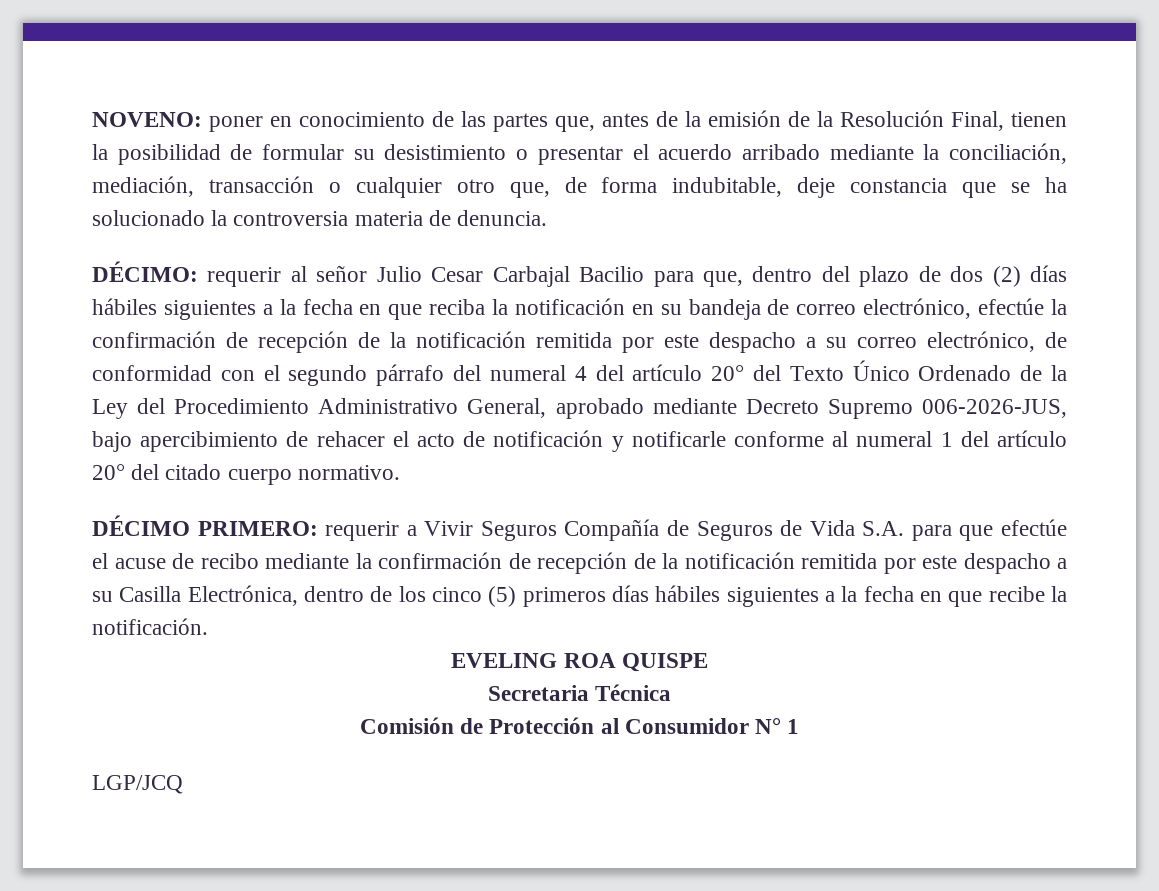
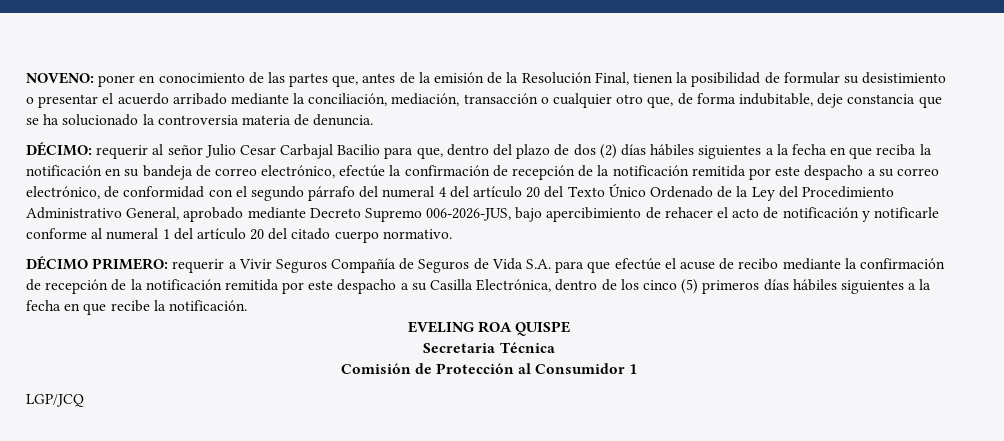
- requerir al señor Julio Cesar Carbajal Bacilio para que, dentro del plazo de dos (2) días hábiles siguientes a la fecha en que reciba la notificación en su bandeja de correo electrónico, efectúe la confirmación de recepción de la notificación remitida por este despacho a su correo electrónico, de conformidad con el segundo párrafo del numeral 4 del artículo 20° del Texto Único Ordenado de la Ley del Procedimiento Administrativo General, aprobado mediante Decreto Supremo 006-2026-JUS, bajo apercibimiento de rehacer el acto de notificación y notificarle conforme al numeral 1 del artículo 20° del citado cuerpo normativo.
+ requerir al señor Julio Cesar Carbajal Bacilio para que, dentro del plazo de dos (2) días hábiles siguientes a la fecha en que reciba la notificación en su bandeja de correo electrónico, efectúe la confirmación de recepción de la notificación remitida por este despacho a su correo electrónico, de conformidad con el segundo párrafo del numeral 4 del artículo 20 del Texto Único Ordenado de la Ley del Procedimiento Administrativo General, aprobado mediante Decreto Supremo 006-2026-JUS, bajo apercibimiento de rehacer el acto de notificación y notificarle conforme al numeral 1 del artículo 20 del citado cuerpo normativo.
- Comisión de Protección al Consumidor N° 1
+ Comisión de Protección al Consumidor 1

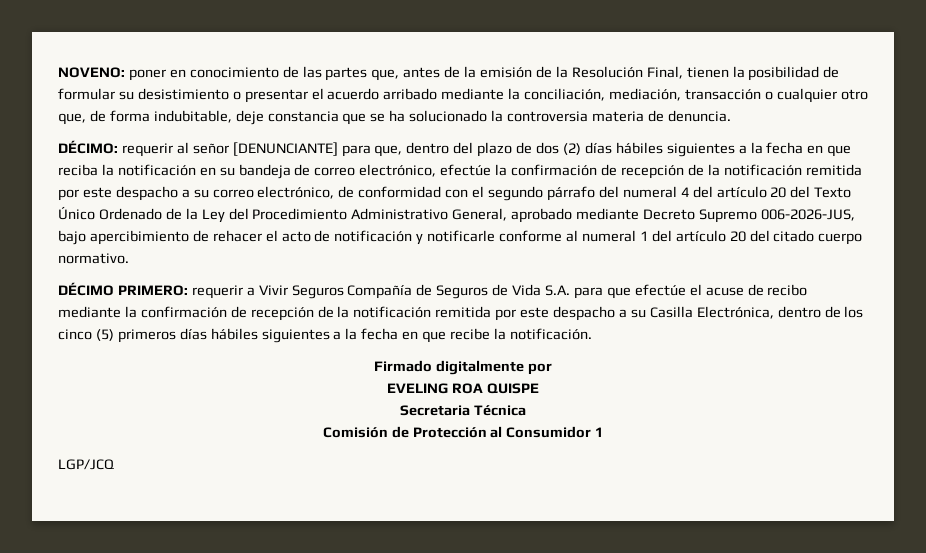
- requerir al señor Julio Cesar Carbajal Bacilio para que, dentro del plazo de dos (2) días hábiles siguientes a la fecha en que reciba la notificación en su bandeja de correo electrónico, efectúe la confirmación de recepción de la notificación remitida por este despacho a su correo electrónico, de conformidad con el segundo párrafo del numeral 4 del artículo 20 del Texto Único Ordenado de la Ley del Procedimiento Administrativo General, aprobado mediante Decreto Supremo 006-2026-JUS, bajo apercibimiento de rehacer el acto de notificación y notificarle conforme al numeral 1 del artículo 20 del citado cuerpo normativo.
+ requerir al señor [DENUNCIANTE] para que, dentro del plazo de dos (2) días hábiles siguientes a la fecha en que reciba la notificación en su bandeja de correo electrónico, efectúe la confirmación de recepción de la notificación remitida por este despacho a su correo electrónico, de conformidad con el segundo párrafo del numeral 4 del artículo 20 del Texto Único Ordenado de la Ley del Procedimiento Administrativo General, aprobado mediante Decreto Supremo 006-2026-JUS, bajo apercibimiento de rehacer el acto de notificación y notificarle conforme al numeral 1 del artículo 20 del citado cuerpo normativo.
+ Firmado digitalmente por

